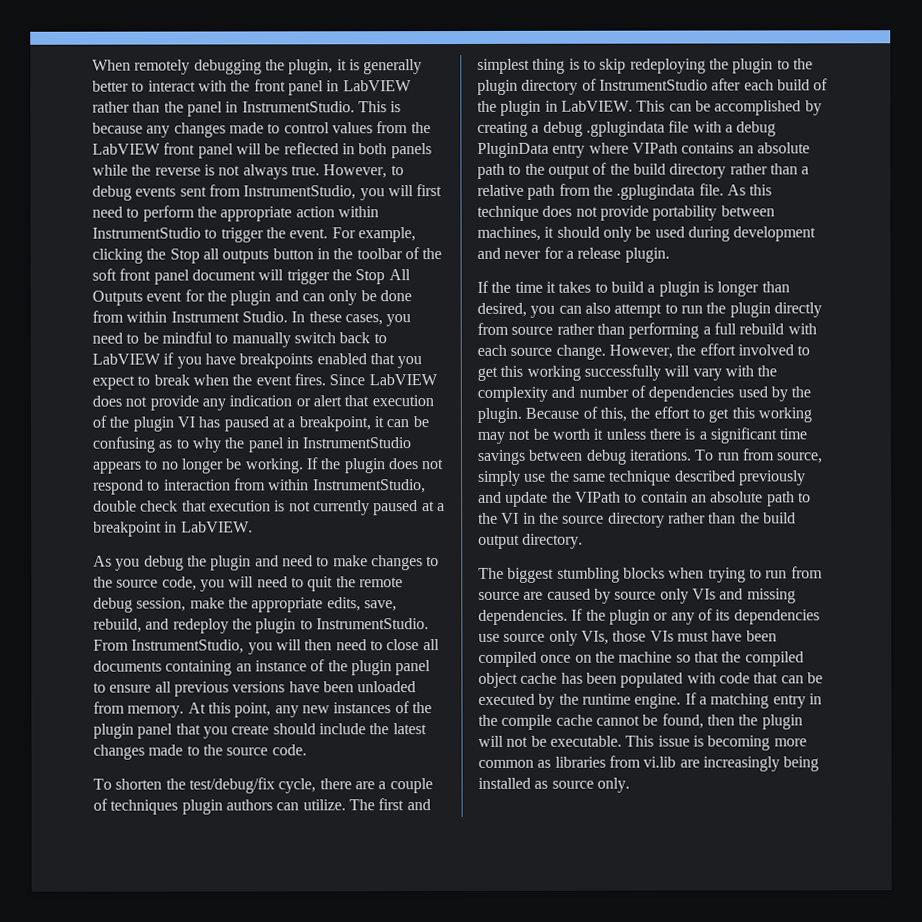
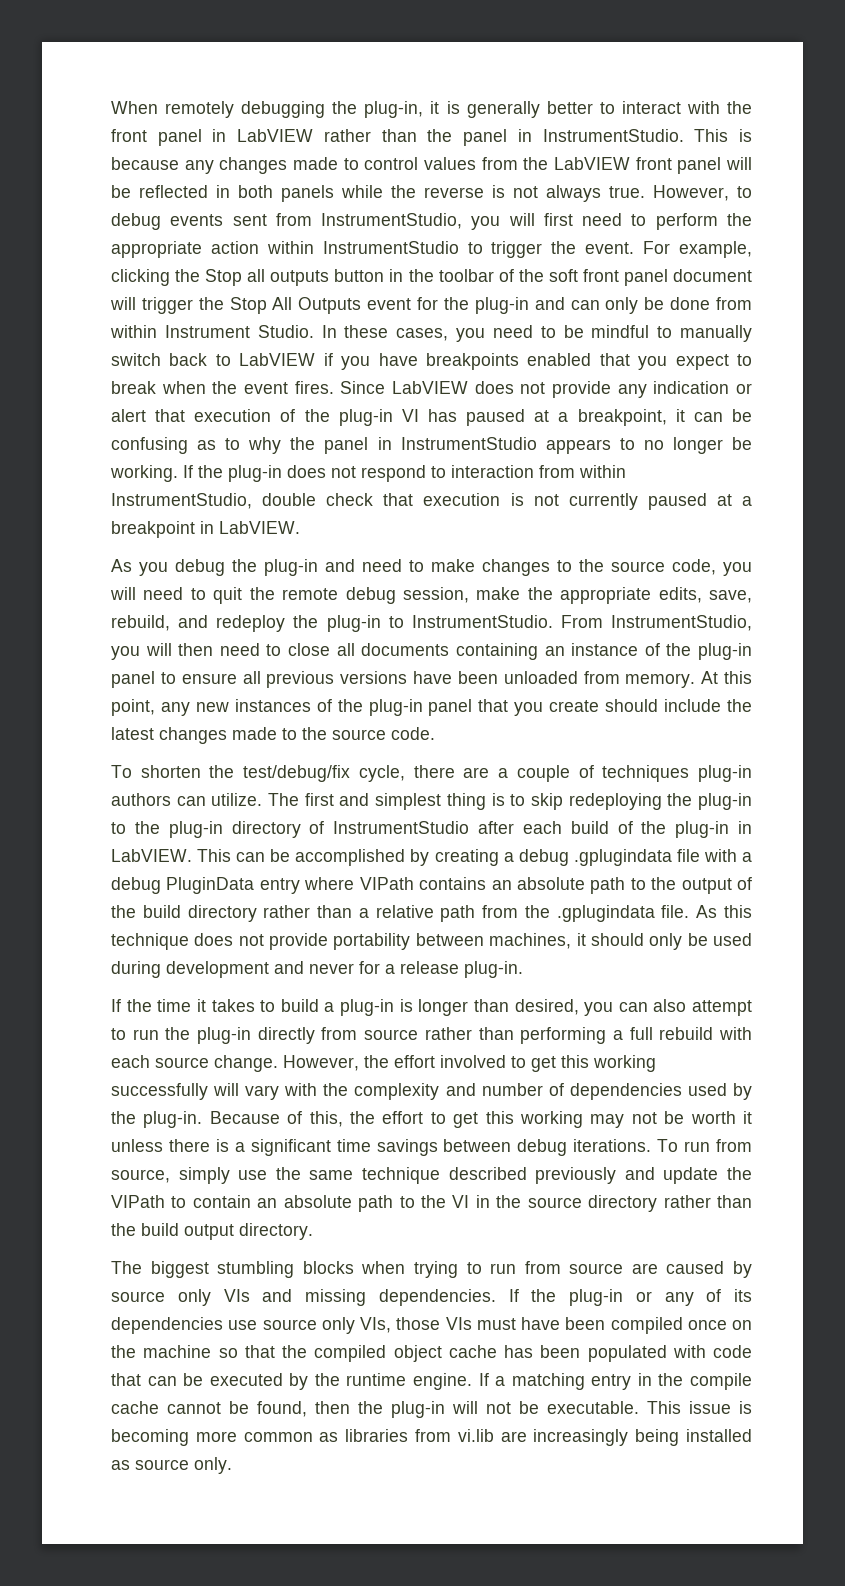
- When remotely debugging the plugin, it is generally better to interact with the front panel in LabVIEW rather than the panel in InstrumentStudio.
+ When remotely debugging the plug-in, it is generally better to interact with the front panel in LabVIEW rather than the panel in InstrumentStudio.
- For example, clicking the Stop all outputs button in the toolbar of the soft front panel document will trigger the Stop All Outputs event for the plugin and can only be done from within Instrument Studio.
+ For example, clicking the Stop all outputs button in the toolbar of the soft front panel document will trigger the Stop All Outputs event for the plug-in and can only be done from within Instrument Studio.
- Since LabVIEW does not provide any indication or alert that execution of the plugin VI has paused at a breakpoint, it can be confusing as to why the panel in InstrumentStudio appears to no longer be working.
+ Since LabVIEW does not provide any indication or alert that execution of the plug-in VI has paused at a breakpoint, it can be confusing as to why the panel in InstrumentStudio appears to no longer be working.
- If the plugin does not respond to interaction from within InstrumentStudio, double check that execution is not currently paused at a breakpoint in LabVIEW.
+ If the plug-in does not respond to interaction from within InstrumentStudio, double check that execution is not currently paused at a breakpoint in LabVIEW.
- As you debug the plugin and need to make changes to the source code, you will need to quit the remote debug session, make the appropriate edits, save, rebuild, and redeploy the plugin to InstrumentStudio.
+ As you debug the plug-in and need to make changes to the source code, you will need to quit the remote debug session, make the appropriate edits, save, rebuild, and redeploy the plug-in to InstrumentStudio.
- From InstrumentStudio, you will then need to close all documents containing an instance of the plugin panel to ensure all previous versions have been unloaded from memory.
+ From InstrumentStudio, you will then need to close all documents containing an instance of the plug-in panel to ensure all previous versions have been unloaded from memory.
- At this point, any new instances of the plugin panel that you create should include the latest changes made to the source code.
+ At this point, any new instances of the plug-in panel that you create should include the latest changes made to the source code.
- To shorten the test/debug/fix cycle, there are a couple of techniques plugin authors can utilize.
+ To shorten the test/debug/fix cycle, there are a couple of techniques plug-in authors can utilize.
- The first and simplest thing is to skip redeploying the plugin to the plugin directory of InstrumentStudio after each build of the plugin in LabVIEW.
+ The first and simplest thing is to skip redeploying the plug-in to the plug-in directory of InstrumentStudio after each build of the plug-in in LabVIEW.
- As this technique does not provide portability between machines, it should only be used during development and never for a release plugin.
+ As this technique does not provide portability between machines, it should only be used during development and never for a release plug-in.
- If the time it takes to build a plugin is longer than desired, you can also attempt to run the plugin directly from source rather than performing a full rebuild with each source change.
+ If the time it takes to build a plug-in is longer than desired, you can also attempt to run the plug-in directly from source rather than performing a full rebuild with each source change.
- However, the effort involved to get this working successfully will vary with the complexity and number of dependencies used by the plugin.
+ However, the effort involved to get this working successfully will vary with the complexity and number of dependencies used by the plug-in.
- If the plugin or any of its dependencies use source only VIs, those VIs must have been compiled once on the machine so that the compiled object cache has been populated with code that can be executed by the runtime engine.
+ If the plug-in or any of its dependencies use source only VIs, those VIs must have been compiled once on the machine so that the compiled object cache has been populated with code that can be executed by the runtime engine.
- If a matching entry in the compile cache cannot be found, then the plugin will not be executable.
+ If a matching entry in the compile cache cannot be found, then the plug-in will not be executable.

